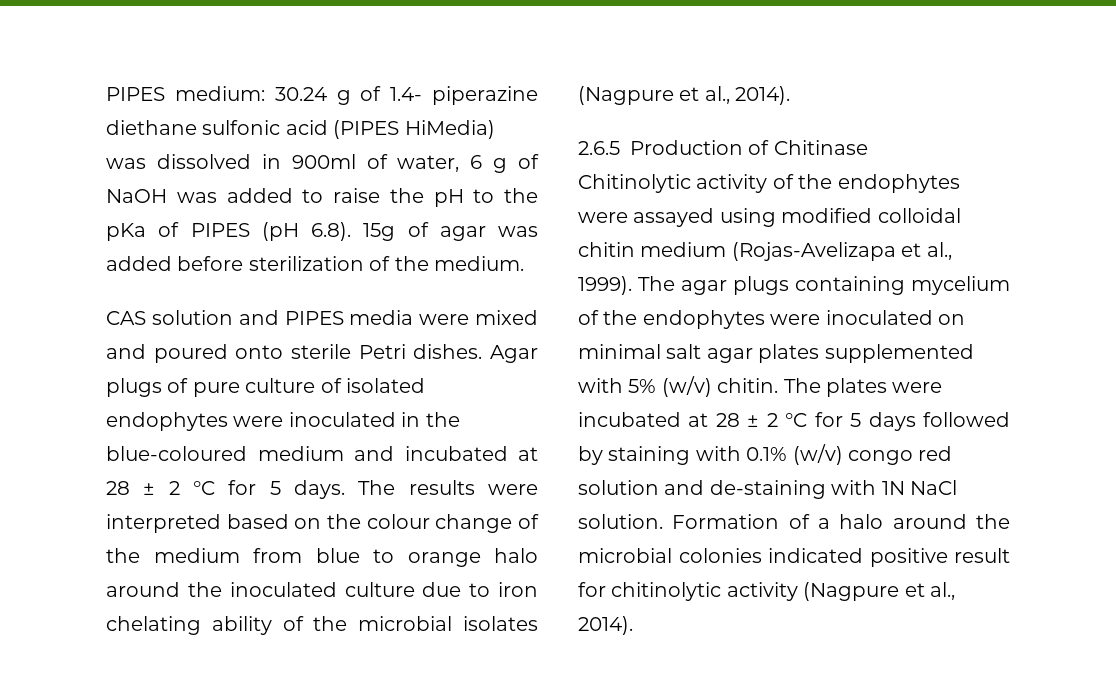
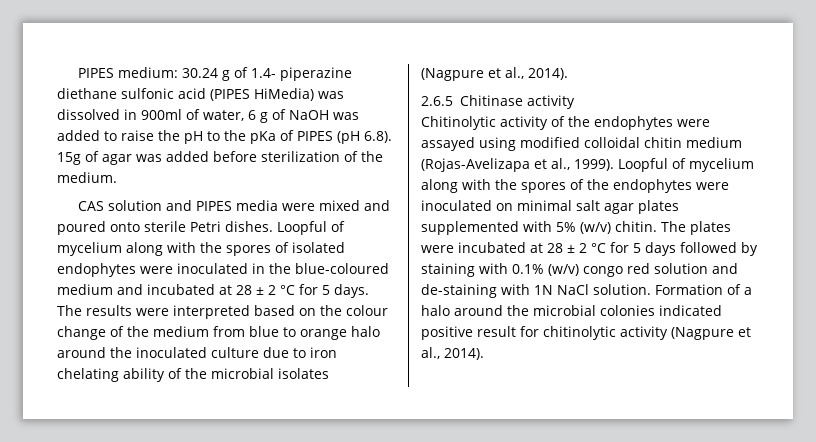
- Agar plugs of pure culture of isolated endophytes were inoculated in the blue-coloured medium and incubated at 28 ± 2 °C for 5 days.
+ Loopful of mycelium along with the spores of isolated endophytes were inoculated in the blue-coloured medium and incubated at 28 ± 2 °C for 5 days.
- 2.6.5 Production of Chitinase
+ 2.6.5 Chitinase activity
- The agar plugs containing mycelium of the endophytes were inoculated on minimal salt agar plates supplemented with 5% (w/v) chitin.
+ Loopful of mycelium along with the spores of the endophytes were inoculated on minimal salt agar plates supplemented with 5% (w/v) chitin.

